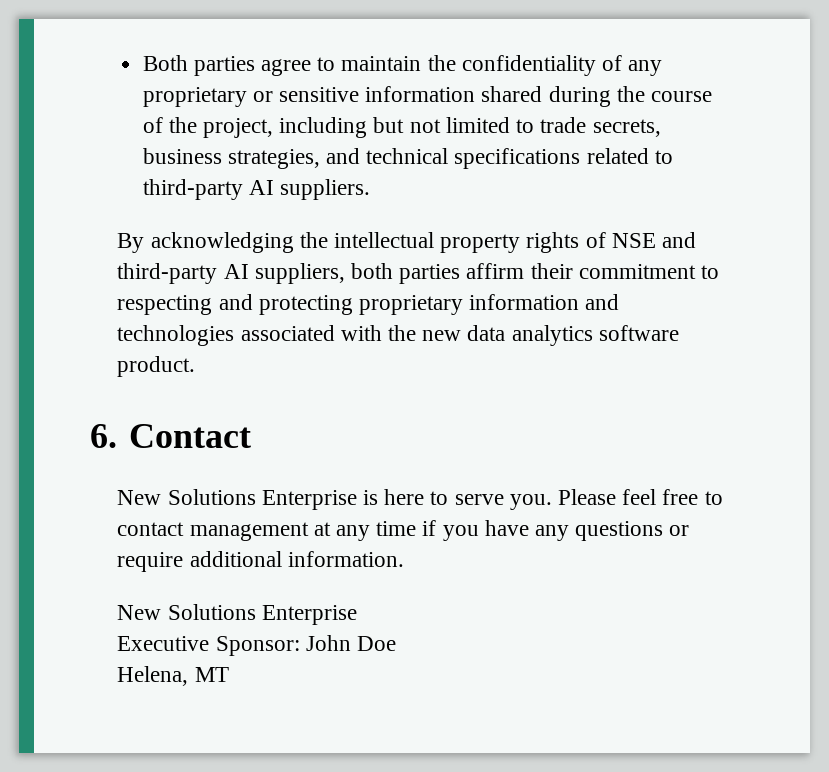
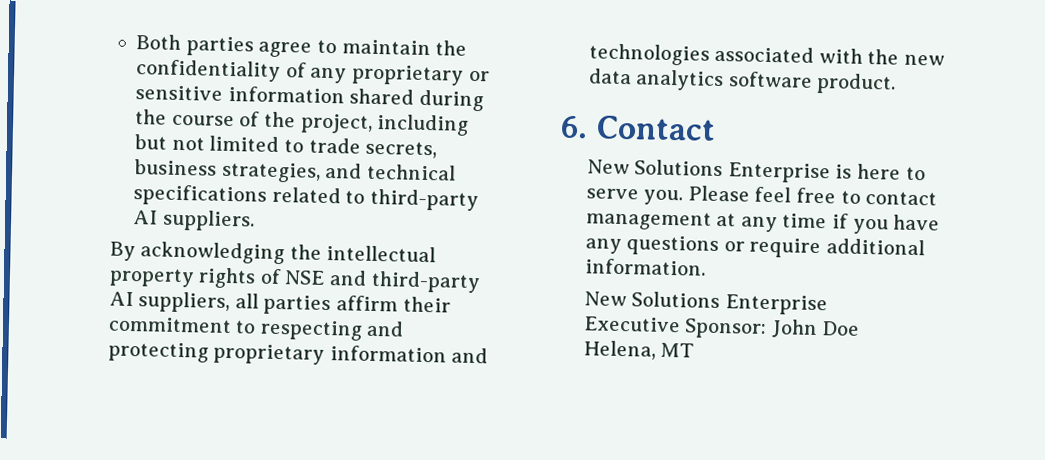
- By acknowledging the intellectual property rights of NSE and third-party AI suppliers, both parties affirm their commitment to respecting and protecting proprietary information and technologies associated with the new data analytics software product.
+ By acknowledging the intellectual property rights of NSE and third-party AI suppliers, all parties affirm their commitment to respecting and protecting proprietary information and technologies associated with the new data analytics software product.

